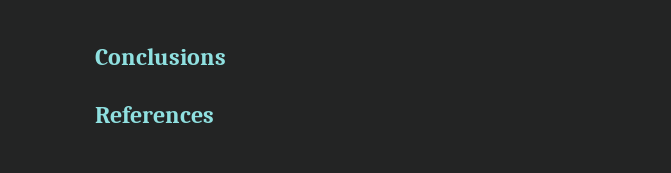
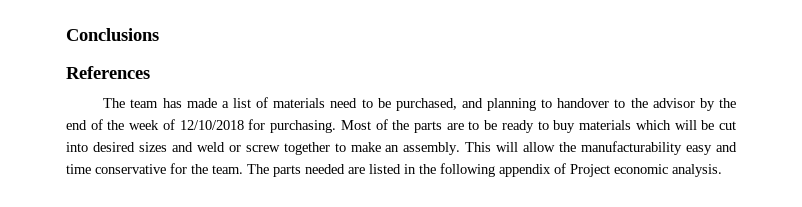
+ The team has made a list of materials need to be purchased, and planning to handover to the advisor by the end of the week of 12/10/2018 for purchasing. Most of the parts are to be ready to buy materials which will be cut into desired sizes and weld or screw together to make an assembly. This will allow the manufacturability easy and time conservative for the team. The parts needed are listed in the following appendix of Project economic analysis.

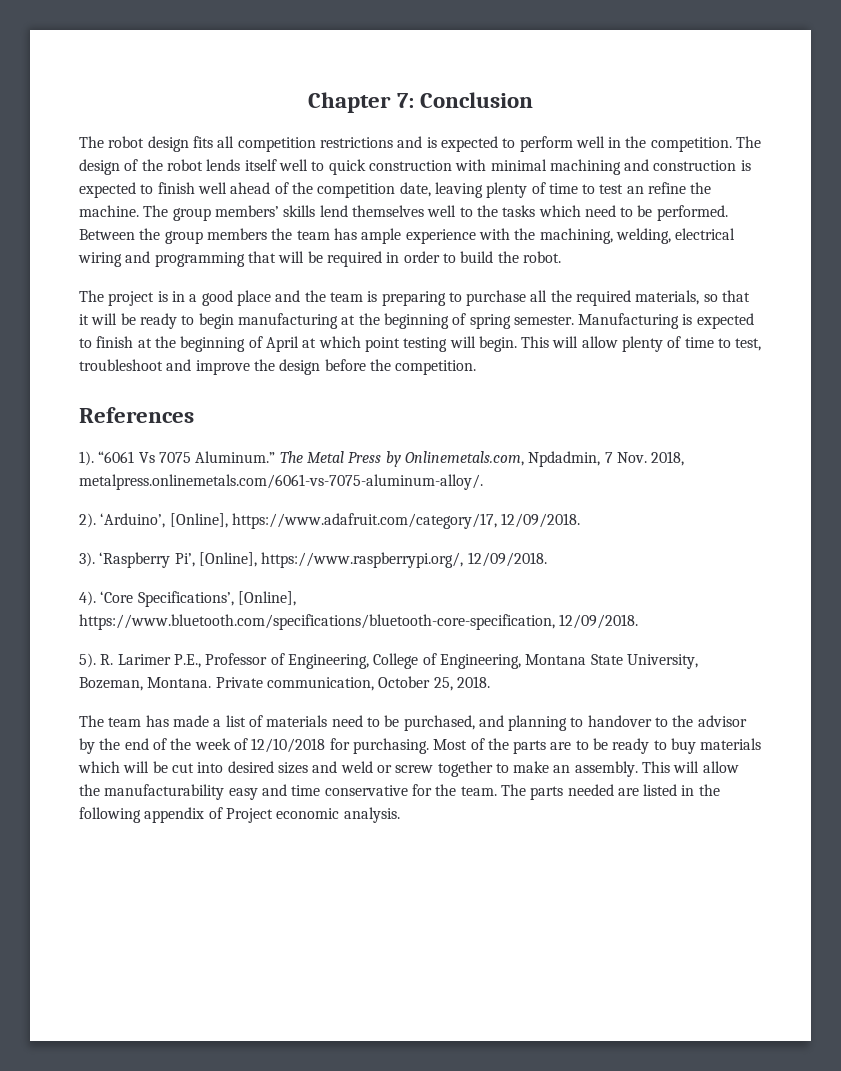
- Conclusions
+ Chapter 7: Conclusion
+ The robot design fits all competition restrictions and is expected to perform well in the competition. The design of the robot lends itself well to quick construction with minimal machining and construction is expected to finish well ahead of the competition date, leaving plenty of time to test an refine the machine. The group members’ skills lend themselves well to the tasks which need to be performed. Between the group members the team has ample experience with the machining, welding, electrical wiring and programming that will be required in order to build the robot.
+ The project is in a good place and the team is preparing to purchase all the required materials, so that it will be ready to begin manufacturing at the beginning of spring semester. Manufacturing is expected to finish at the beginning of April at which point testing will begin. This will allow plenty of time to test, troubleshoot and improve the design before the competition.
  References
+ 1). “6061 Vs 7075 Aluminum.” The Metal Press by Onlinemetals.com, Npdadmin, 7 Nov. 2018, metalpress.onlinemetals.com/6061-vs-7075-aluminum-alloy/.
+ 2). ‘Arduino’, [Online], https://www.adafruit.com/category/17, 12/09/2018.
+ 3). ‘Raspberry Pi’, [Online], https://www.raspberrypi.org/, 12/09/2018.
+ 4). ‘Core Specifications’, [Online], https://www.bluetooth.com/specifications/bluetooth-core-specification, 12/09/2018.
+ 5). R. Larimer P.E., Professor of Engineering, College of Engineering, Montana State University, Bozeman, Montana. Private communication, October 25, 2018.

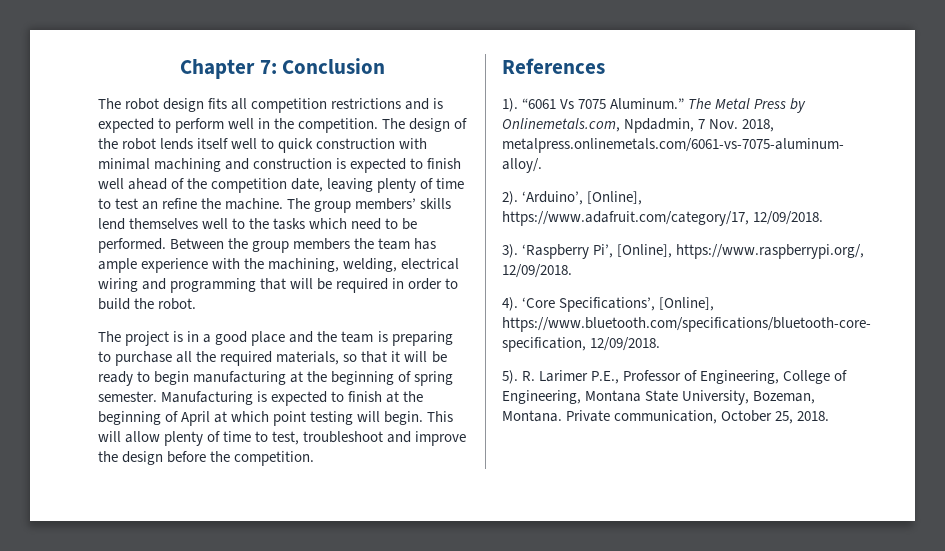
- The team has made a list of materials need to be purchased, and planning to handover to the advisor by the end of the week of 12/10/2018 for purchasing. Most of the parts are to be ready to buy materials which will be cut into desired sizes and weld or screw together to make an assembly. This will allow the manufacturability easy and time conservative for the team. The parts needed are listed in the following appendix of Project economic analysis.

